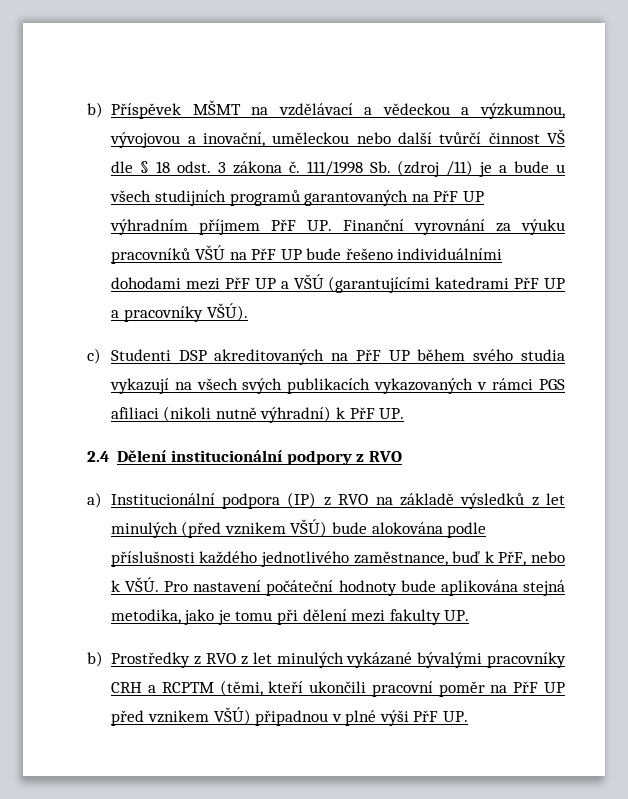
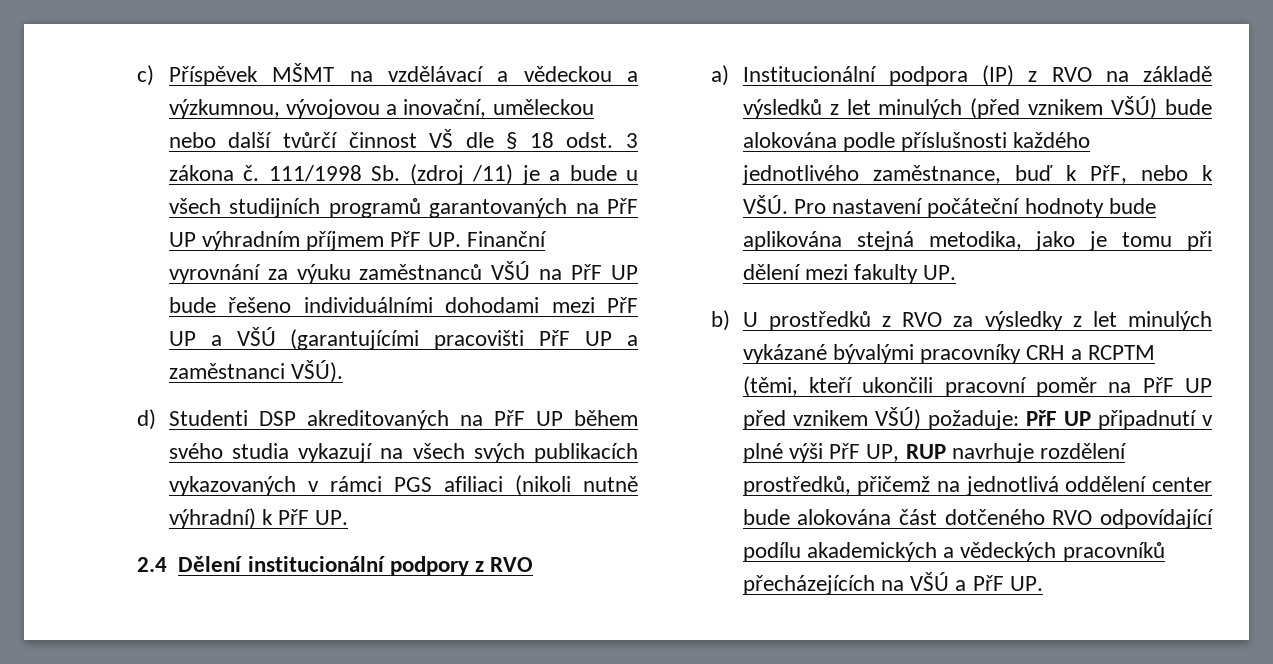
- b) Příspěvek MŠMT na vzdělávací a vědeckou a výzkumnou, vývojovou a inovační, uměleckou nebo další tvůrčí činnost VŠ dle § 18 odst. 3 zákona č.
+ c) Příspěvek MŠMT na vzdělávací a vědeckou a výzkumnou, vývojovou a inovační, uměleckou nebo další tvůrčí činnost VŠ dle § 18 odst. 3 zákona č.
- 111/1998 Sb. (zdroj /11) je a bude u všech studijních programů garantovaných na PřF UP výhradním příjmem PřF UP. Finanční vyrovnání za výuku pracovníků VŠÚ na PřF UP bude řešeno individuálními dohodami mezi PřF UP a VŠÚ (garantujícími katedrami PřF UP a pracovníky VŠÚ).
+ 111/1998 Sb. (zdroj /11) je a bude u všech studijních programů garantovaných na PřF UP výhradním příjmem PřF UP. Finanční vyrovnání za výuku zaměstnanců VŠÚ na PřF UP bude řešeno individuálními dohodami mezi PřF UP a VŠÚ (garantujícími pracovišti PřF UP a zaměstnanci VŠÚ).
- c) Studenti DSP akreditovaných na PřF UP během svého studia vykazují na všech svých publikacích vykazovaných v rámci PGS afiliaci (nikoli nutně výhradní) k PřF UP.
+ d) Studenti DSP akreditovaných na PřF UP během svého studia vykazují na všech svých publikacích vykazovaných v rámci PGS afiliaci (nikoli nutně výhradní) k PřF UP.
- b) Prostředky z RVO z let minulých vykázané bývalými pracovníky CRH a RCPTM (těmi, kteří ukončili pracovní poměr na PřF UP před vznikem VŠÚ) připadnou v plné výši PřF UP.
+ b) U prostředků z RVO za výsledky z let minulých vykázané bývalými pracovníky CRH a RCPTM (těmi, kteří ukončili pracovní poměr na PřF UP před vznikem VŠÚ) požaduje: PřF UP připadnutí v plné výši PřF UP, RUP navrhuje rozdělení prostředků, přičemž na jednotlivá oddělení center bude alokována část dotčeného RVO odpovídající podílu akademických a vědeckých pracovníků přecházejících na VŠÚ a PřF UP.

